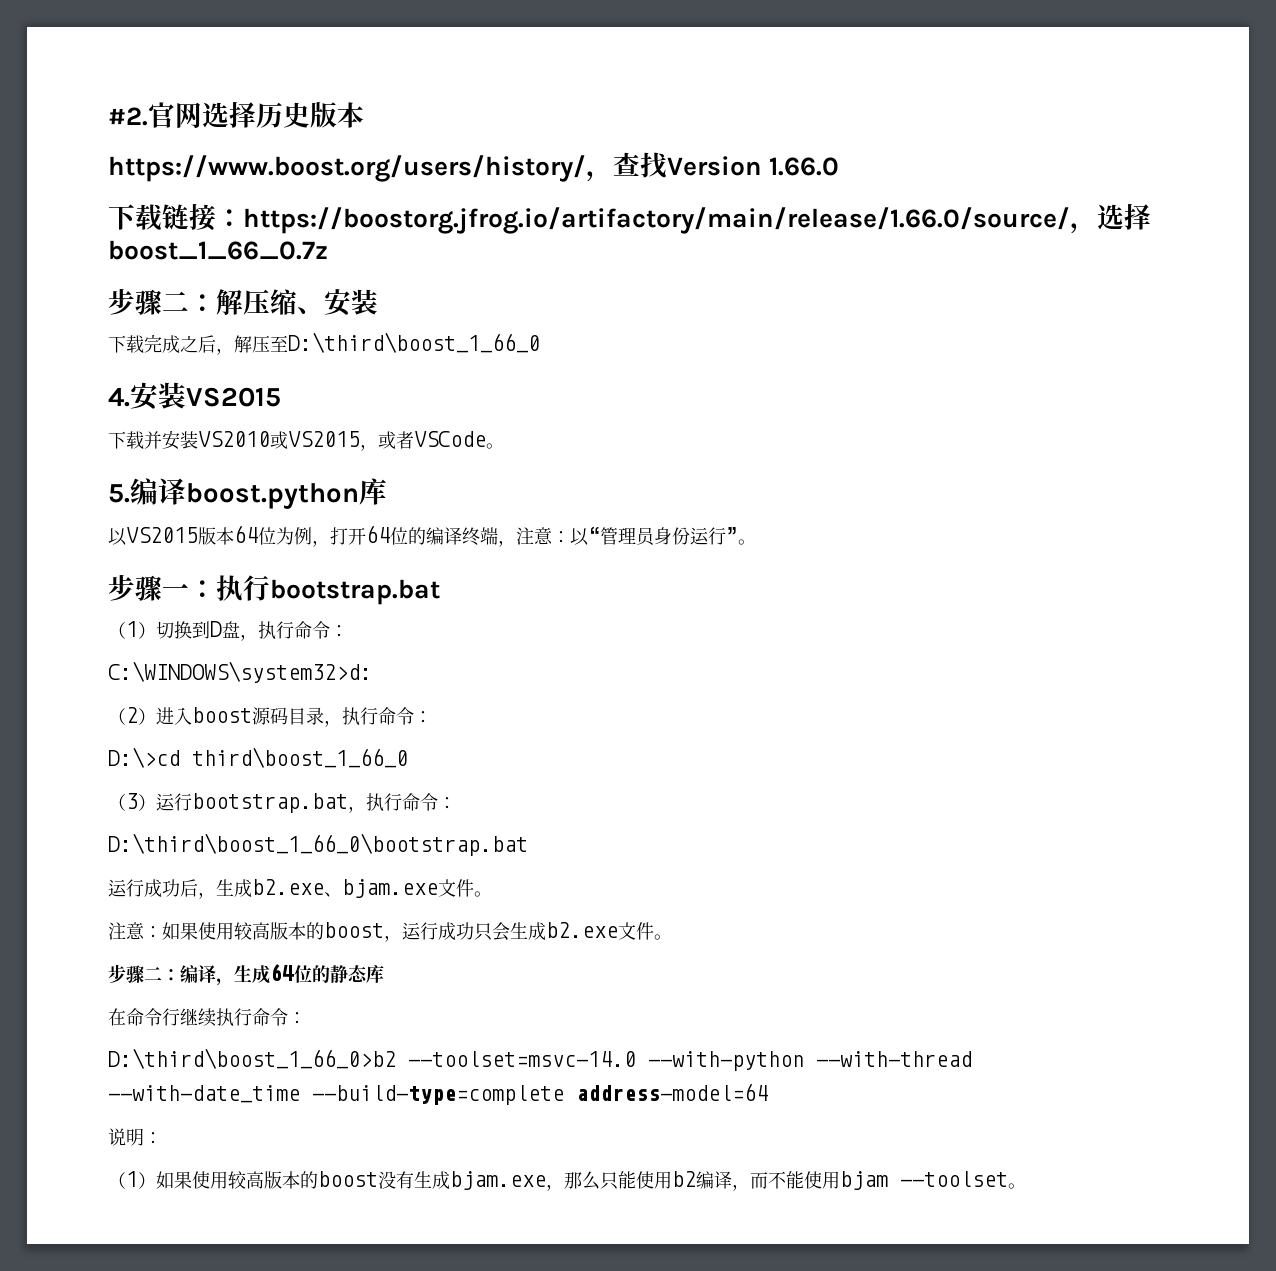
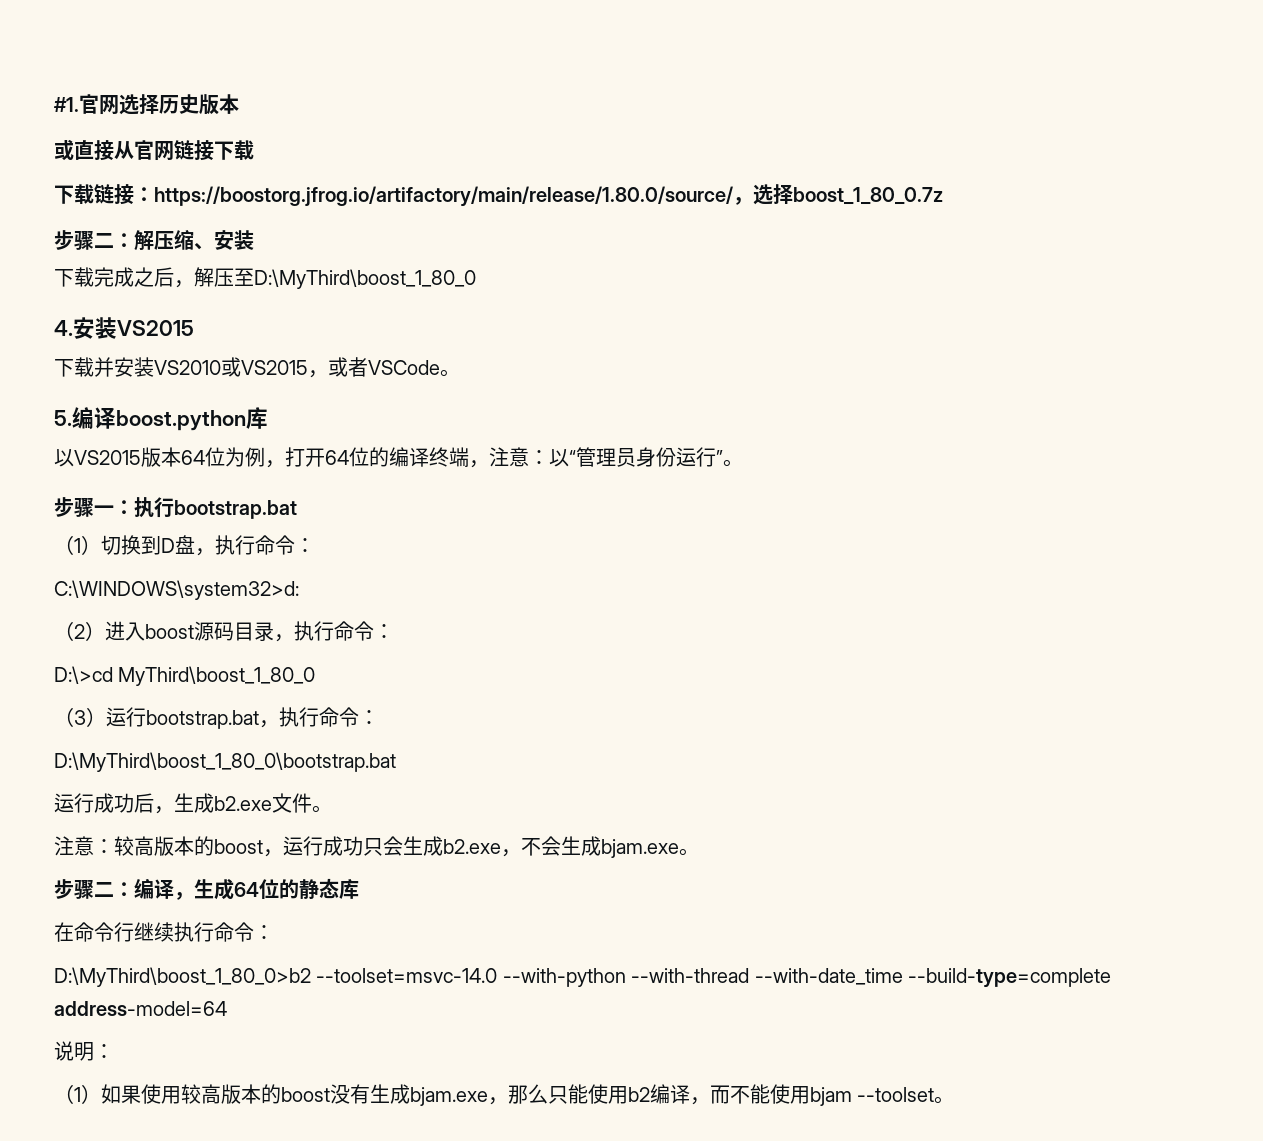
- #2.
+ #1.
- https://www.boost.org/users/history/，查找Version 1.66.0
+ 或直接从官网链接下载
- 下载链接：https://boostorg.jfrog.io/artifactory/main/release/1.66.0/source/，选择boost_1_66_0.7z
+ 下载链接：https://boostorg.jfrog.io/artifactory/main/release/1.80.0/source/，选择boost_1_80_0.7z
- 下载完成之后，解压至D:\third\boost_1_66_0
+ 下载完成之后，解压至D:\MyThird\boost_1_80_0
- D:\>cd third\boost_1_66_0
+ D:\>cd MyThird\boost_1_80_0
- D:\third\boost_1_66_0\bootstrap.bat
+ D:\MyThird\boost_1_80_0\bootstrap.bat
- 运行成功后，生成b2.exe、bjam.exe文件。
+ 运行成功后，生成b2.exe文件。
- 注意：如果使用较高版本的boost，运行成功只会生成b2.exe文件。
+ 注意：较高版本的boost，运行成功只会生成b2.exe，不会生成bjam.exe。
- D:\third\boost_1_66_0>b2 --toolset=msvc-14.0 --with-python --with-thread --with-date_time --build-type=complete address-model=64
+ D:\MyThird\boost_1_80_0>b2 --toolset=msvc-14.0 --with-python --with-thread --with-date_time --build-type=complete address-model=64

